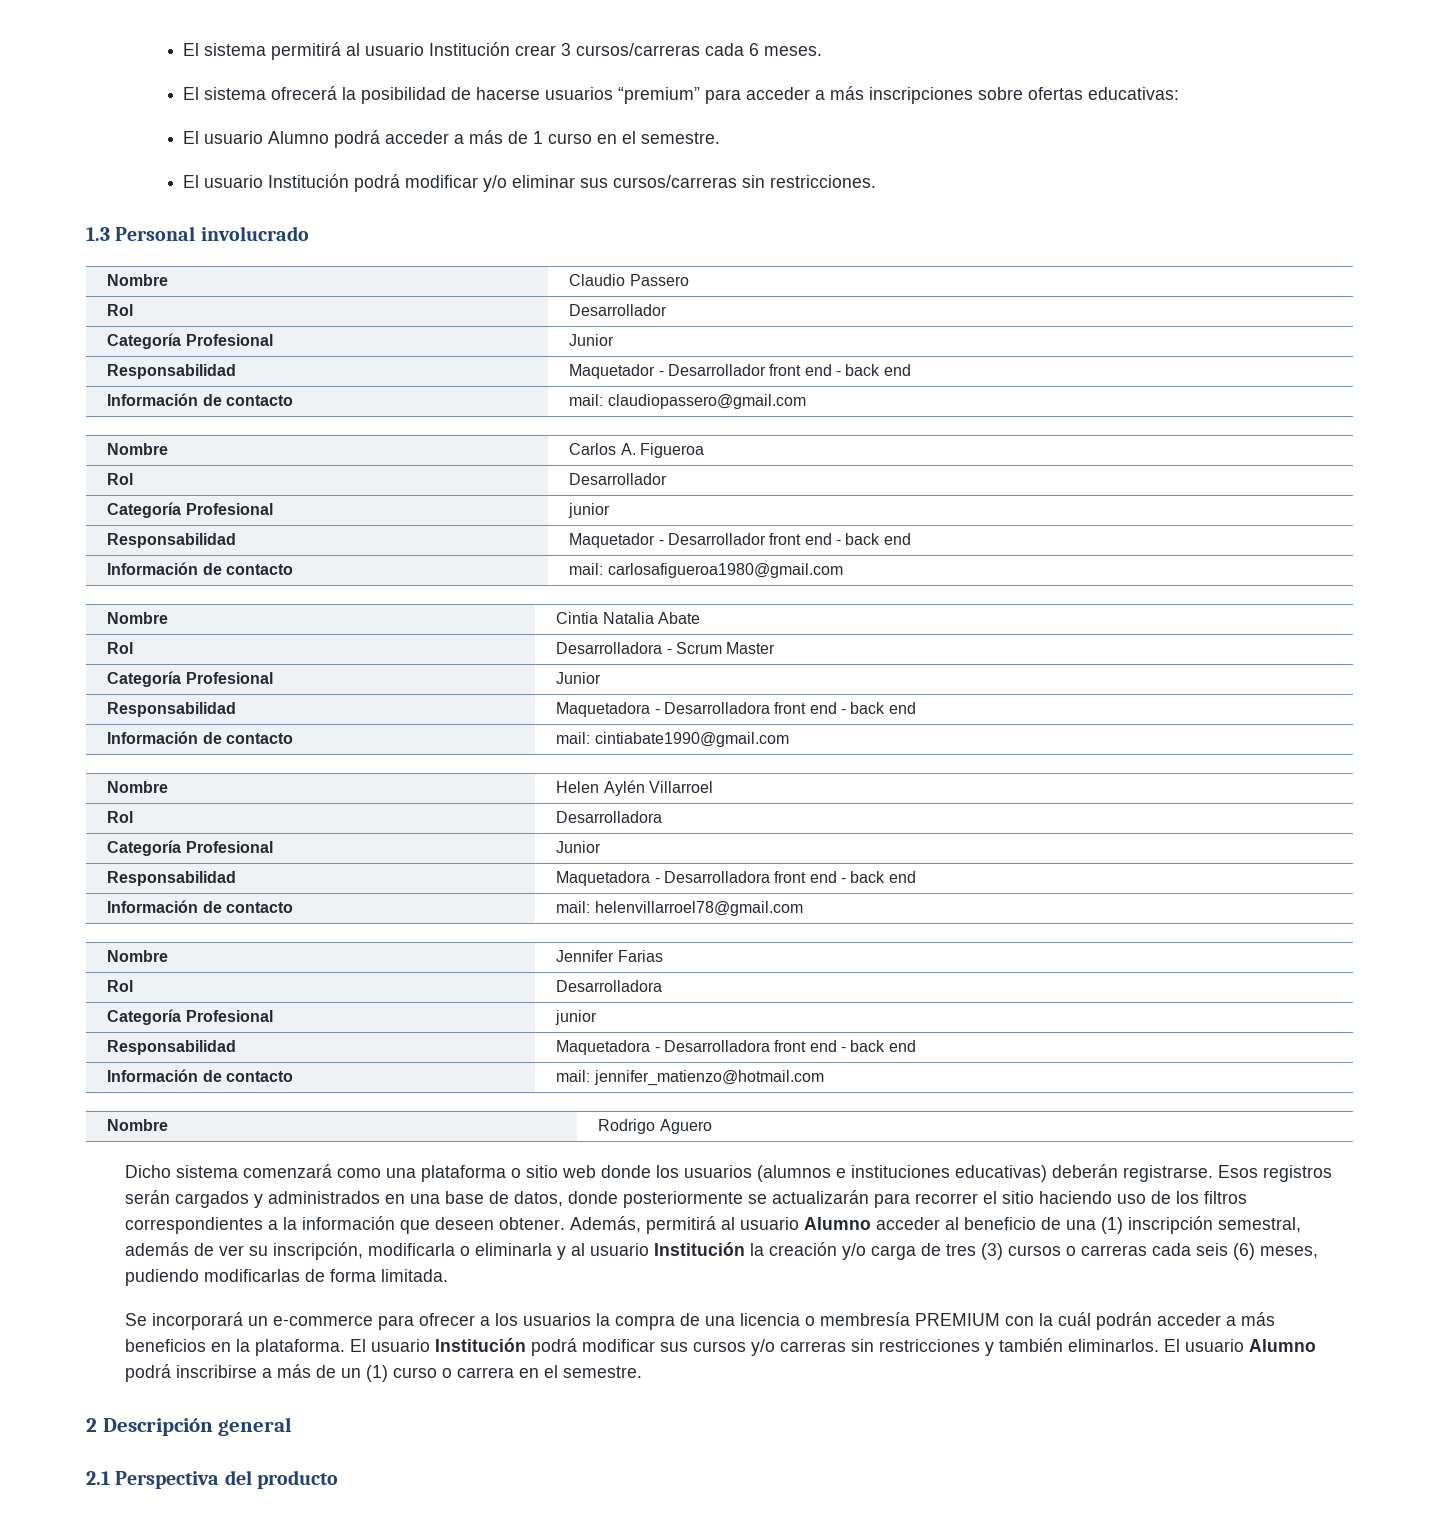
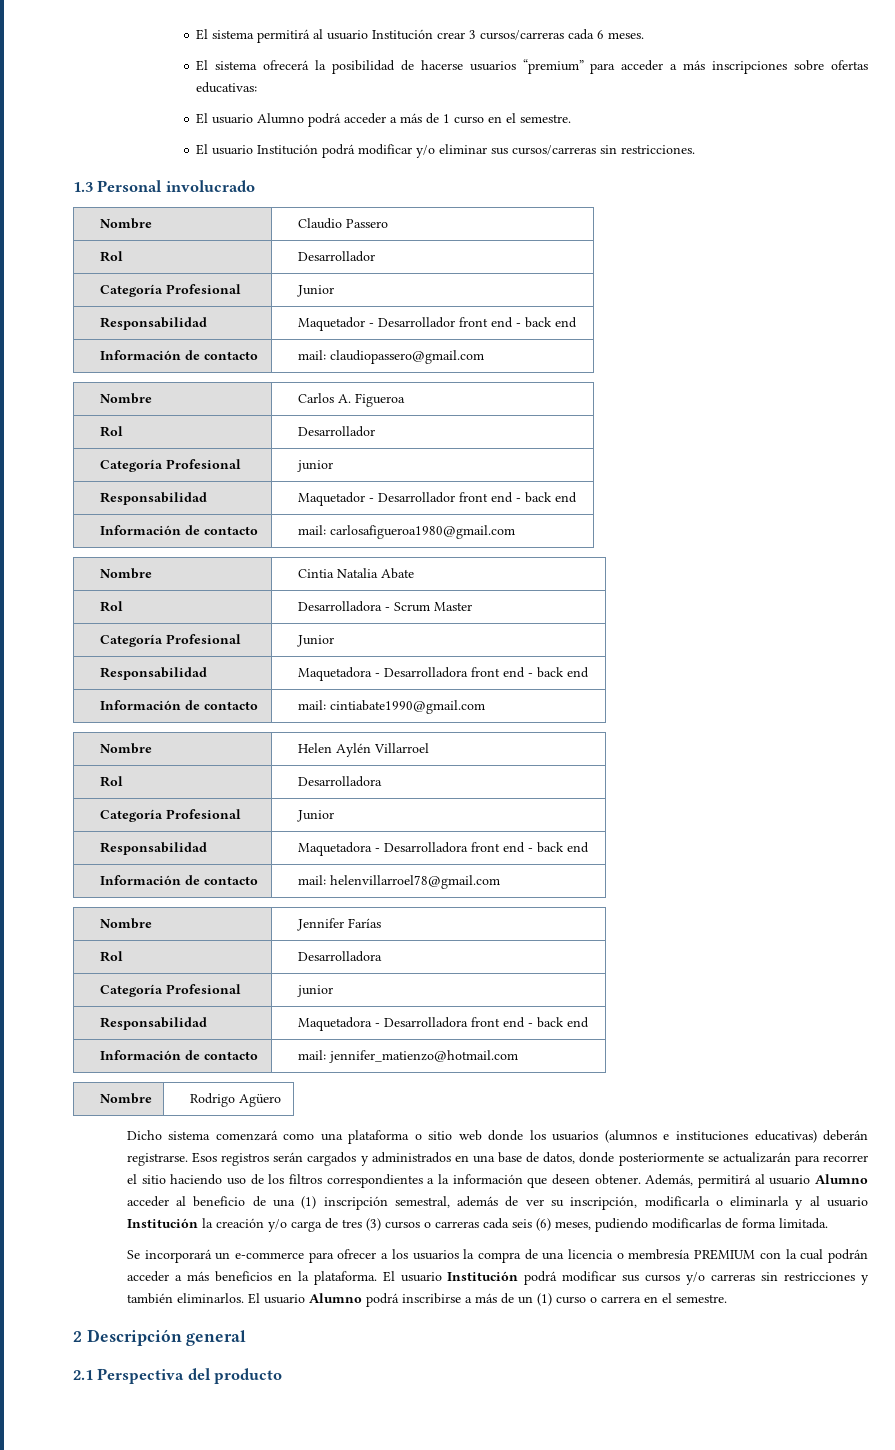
- Nombre | Jennifer Farias
+ Nombre | Jennifer Farías
- Nombre | Rodrigo Aguero
+ Nombre | Rodrigo Agüero
- Se incorporará un e-commerce para ofrecer a los usuarios la compra de una licencia o membresía PREMIUM con la cuál podrán acceder a más beneficios en la plataforma.
+ Se incorporará un e-commerce para ofrecer a los usuarios la compra de una licencia o membresía PREMIUM con la cual podrán acceder a más beneficios en la plataforma.

